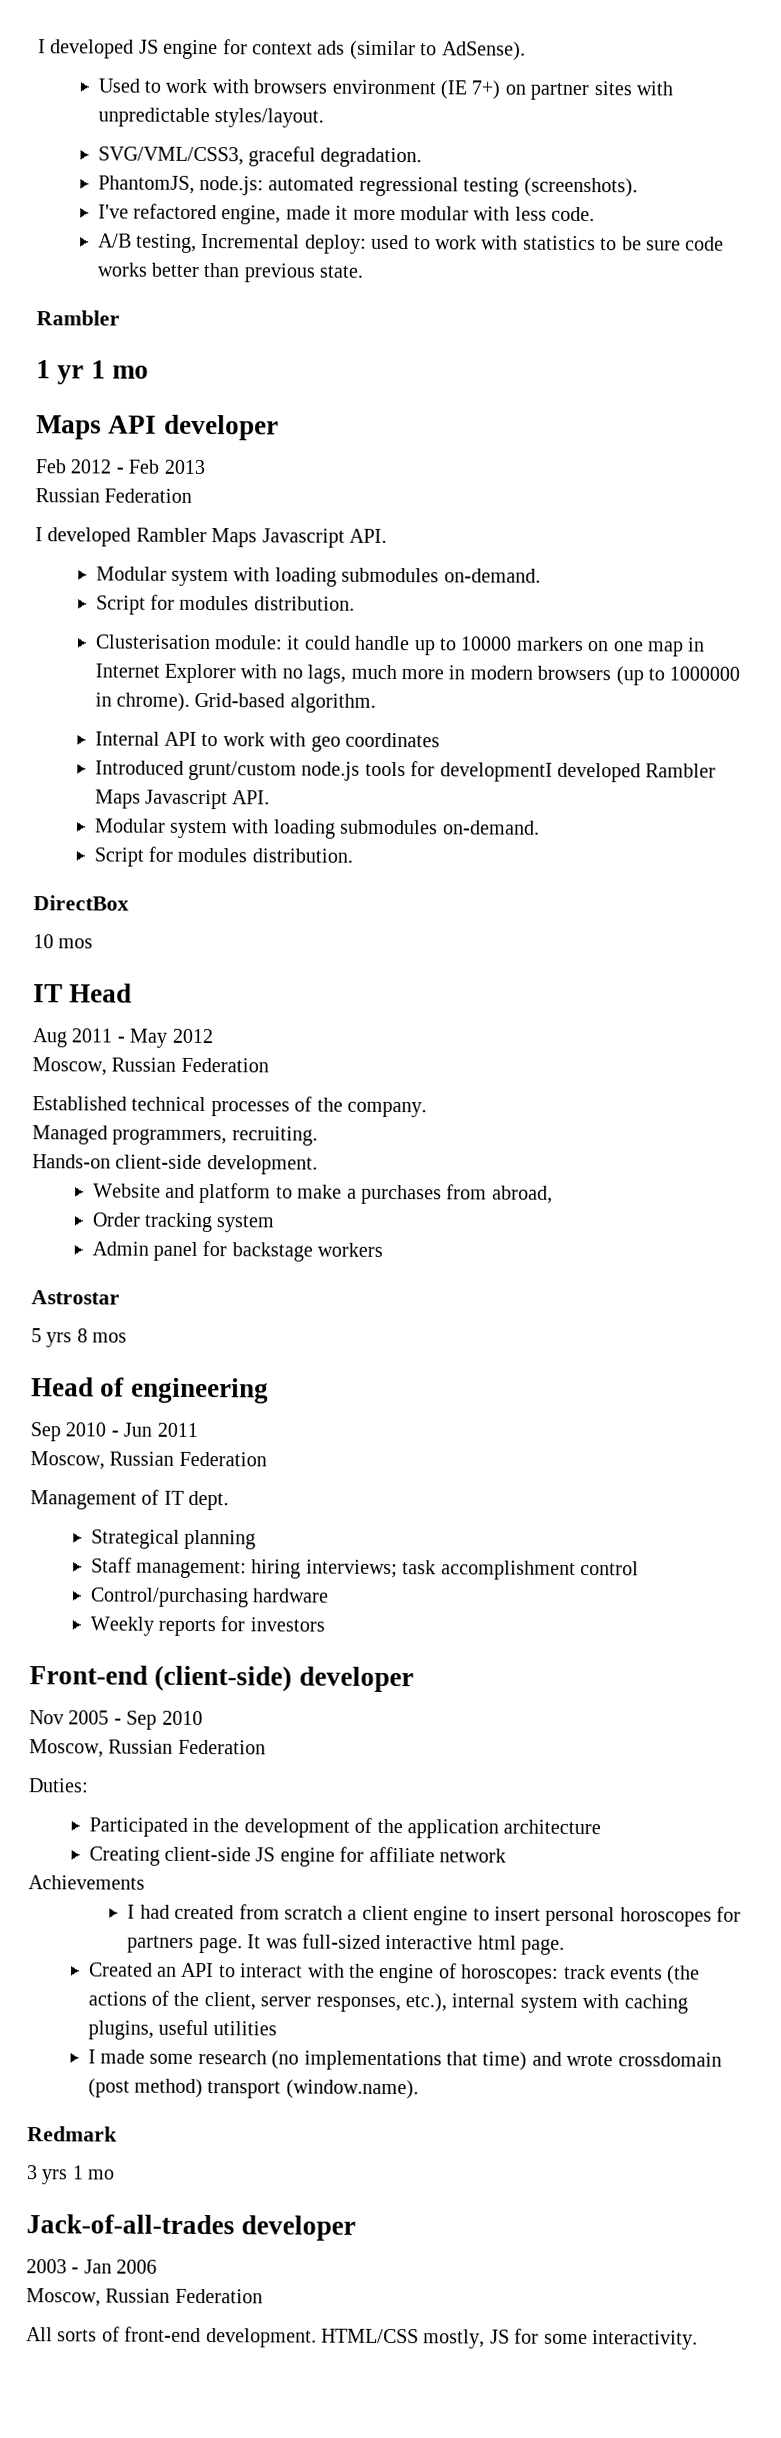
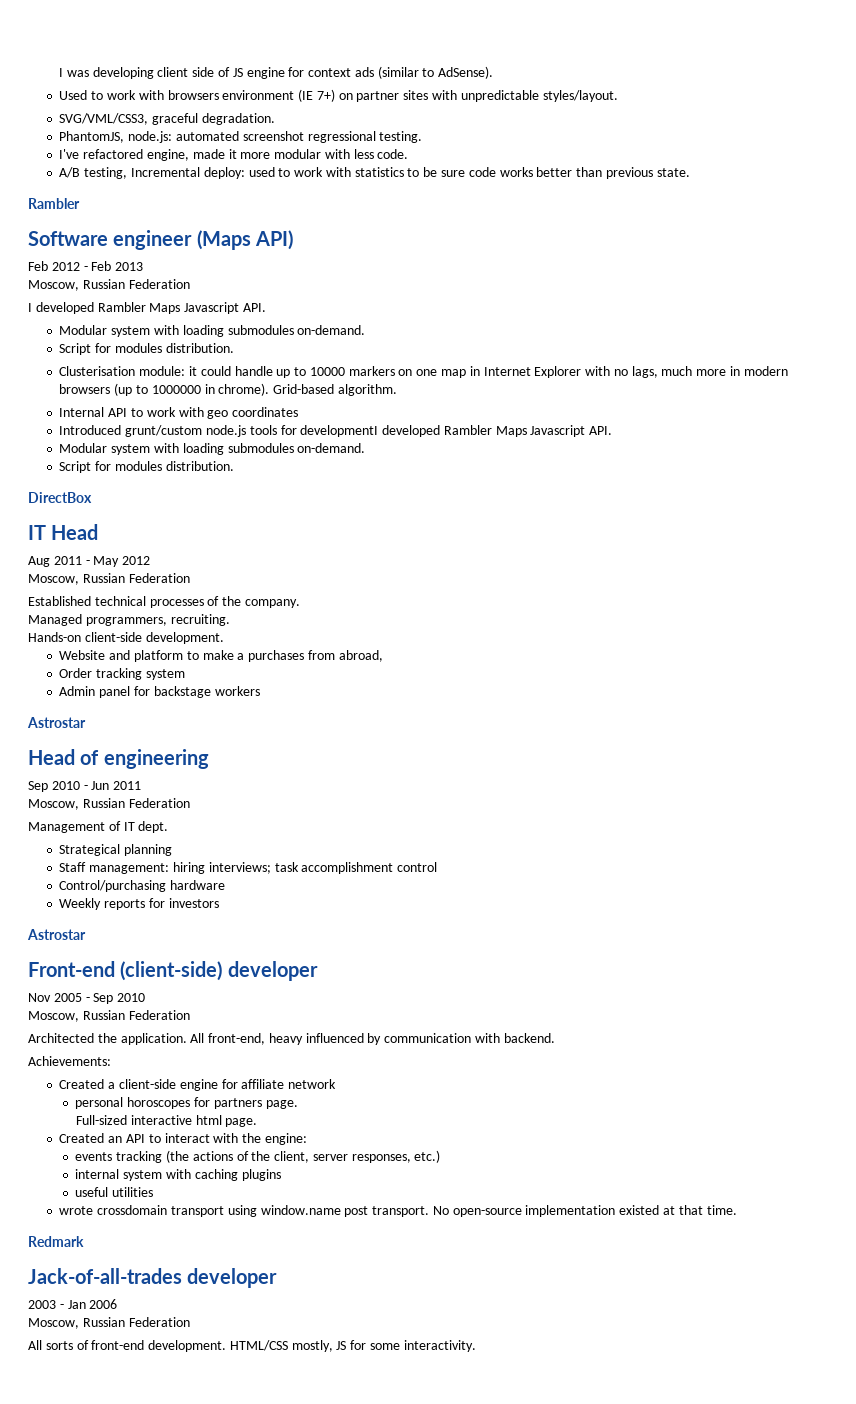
- I developed JS engine for context ads (similar to AdSense).
+ I was developing client side of JS engine for context ads (similar to AdSense).
- PhantomJS, node.js: automated regressional testing (screenshots).
+ PhantomJS, node.js: automated screenshot regressional testing.
- 1 yr 1 mo
- Maps API developer
+ Software engineer (Maps API)
  Feb 2012 - Feb 2013
- Russian Federation
+ Moscow, Russian Federation
- 10 mos
- 5 yrs 8 mos
  Weekly reports for investors
+ Astrostar
- Duties:
- Participated in the development of the application architecture
- Creating client-side JS engine for affiliate network
- Achievements
- I had created from scratch a client engine to insert personal horoscopes for partners page. It was full-sized interactive html page.
+ Architected the application. All front-end, heavy influenced by communication with backend.
+ Achievements:
+ Created a client-side engine for affiliate network
+ personal horoscopes for partners page.
+ Full-sized interactive html page.
- Created an API to interact with the engine of horoscopes: track events (the actions of the client, server responses, etc.), internal system with caching plugins, useful utilities
+ Created an API to interact with the engine:
+ events tracking (the actions of the client, server responses, etc.)
+ internal system with caching plugins
+ useful utilities
- I made some research (no implementations that time) and wrote crossdomain (post method) transport (window.name).
+ wrote crossdomain transport using window.name post transport. No open-source implementation existed at that time.
  Redmark
- 3 yrs 1 mo

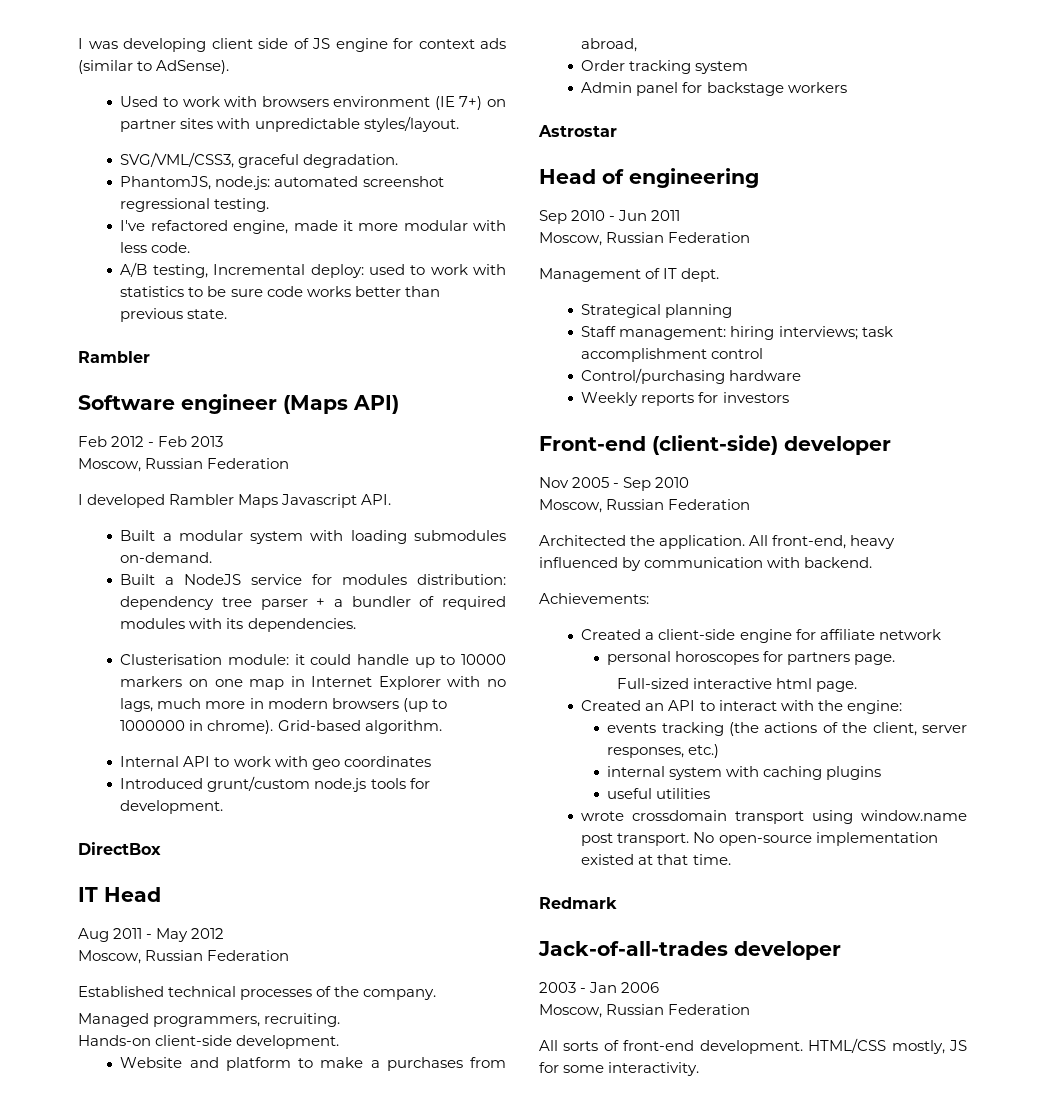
  I developed Rambler Maps Javascript API.
- Modular system with loading submodules on-demand.
- Script for modules distribution.
+ Built a modular system with loading submodules on-demand.
+ Built a NodeJS service for modules distribution: dependency tree parser + a bundler of required modules with its dependencies.
- Introduced grunt/custom node.js tools for developmentI developed Rambler Maps Javascript API.
- Modular system with loading submodules on-demand.
- Script for modules distribution.
+ Introduced grunt/custom node.js tools for development.
  Weekly reports for investors
- Astrostar

